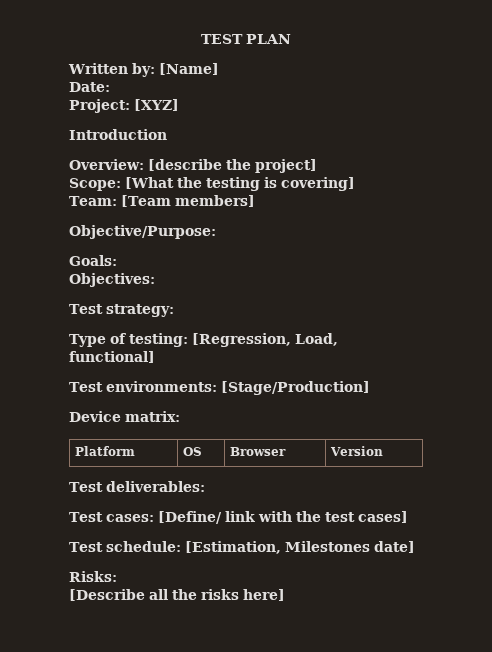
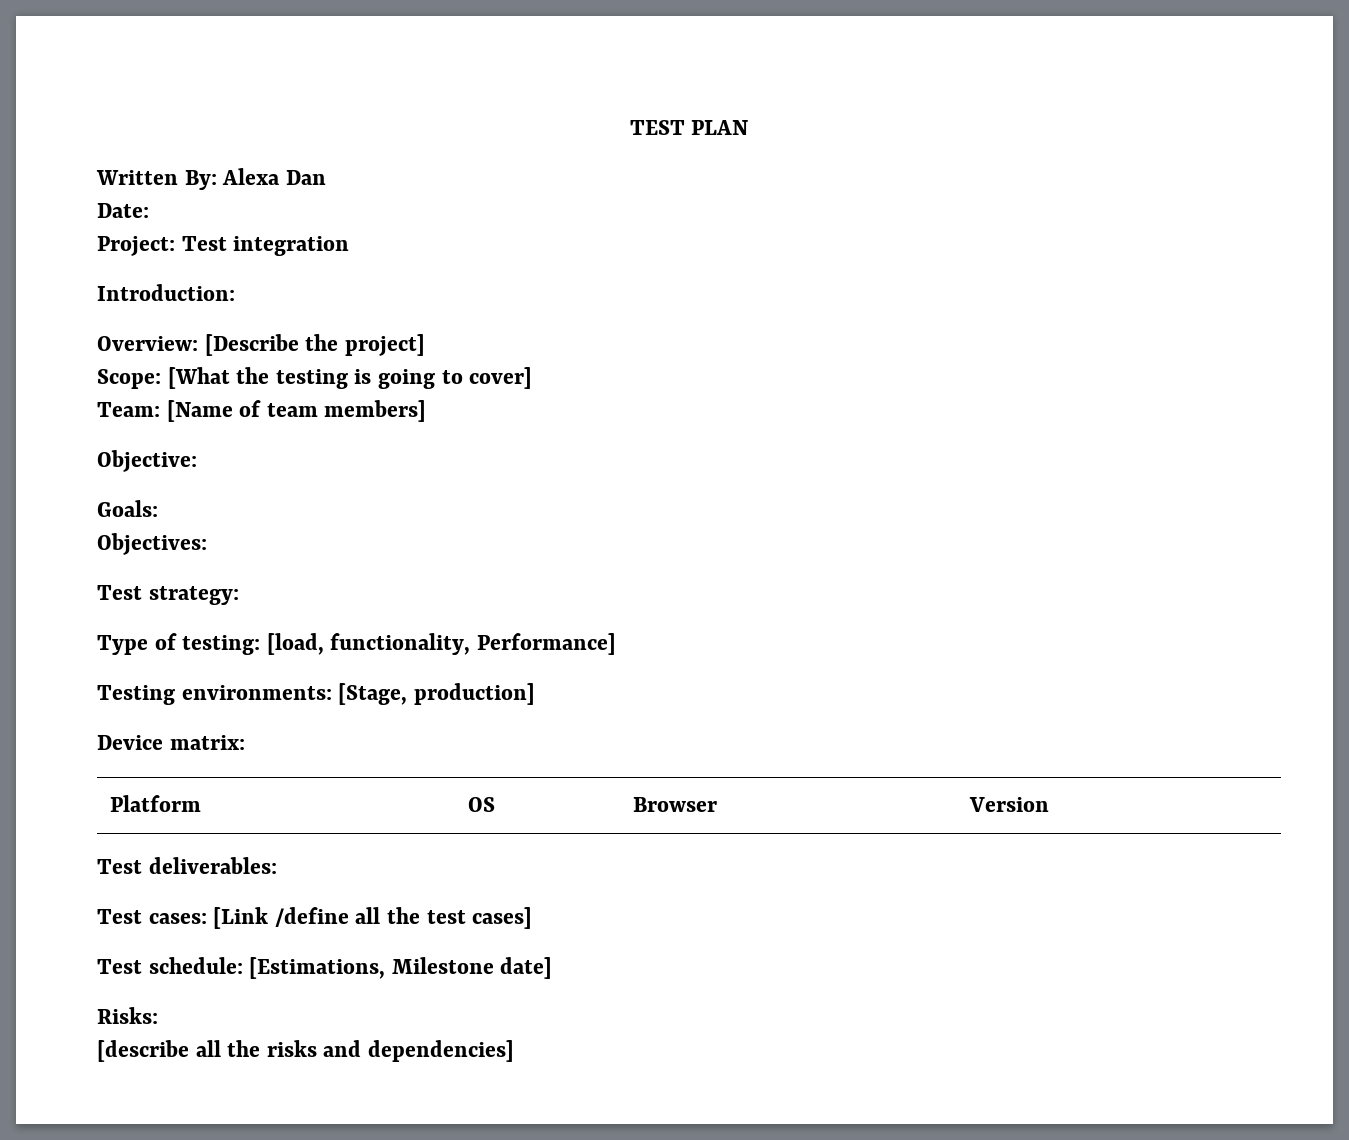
- Written by: [Name]
+ Written By: Alexa Dan
- Project: [XYZ]
- Introduction
+ Project: Test integration
+ Introduction:
- Overview: [describe the project]
+ Overview: [Describe the project]
- Scope: [What the testing is covering]
- Team: [Team members]
+ Scope: [What the testing is going to cover]
+ Team: [Name of team members]
- Objective/Purpose:
+ Objective:
- Type of testing: [Regression, Load, functional]
- Test environments: [Stage/Production]
+ Type of testing: [load, functionality, Performance]
+ Testing environments: [Stage, production]
- Test cases: [Define/ link with the test cases]
+ Test cases: [Link /define all the test cases]
- Test schedule: [Estimation, Milestones date]
+ Test schedule: [Estimations, Milestone date]
- [Describe all the risks here]
+ [describe all the risks and dependencies]

